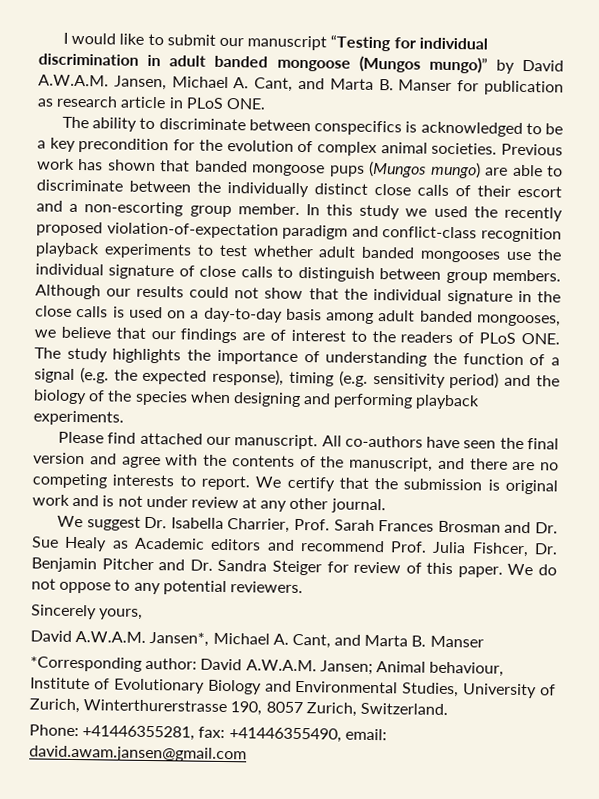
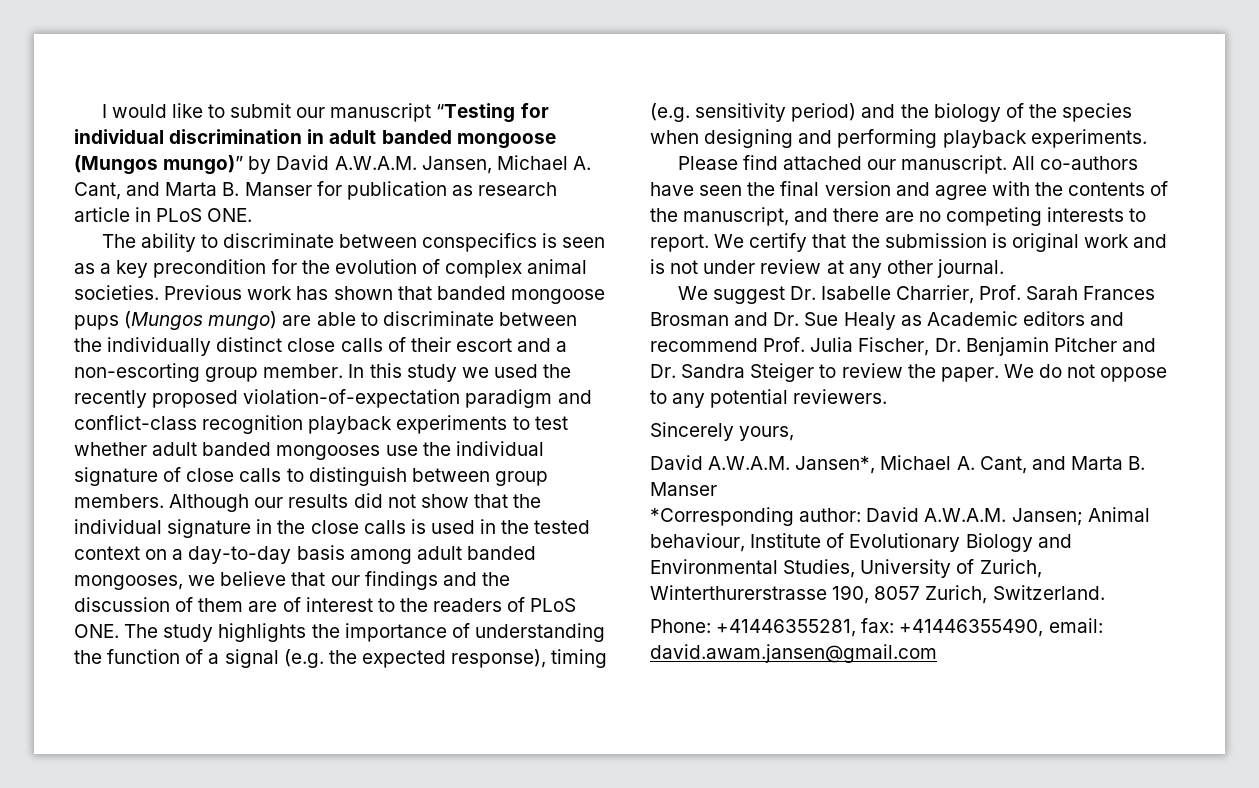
- The ability to discriminate between conspecifics is acknowledged to be a key precondition for the evolution of complex animal societies.
+ The ability to discriminate between conspecifics is seen as a key precondition for the evolution of complex animal societies.
- Although our results could not show that the individual signature in the close calls is used on a day-to-day basis among adult banded mongooses, we believe that our findings are of interest to the readers of PLoS ONE. The study highlights the importance of understanding the function of a signal (e.g. the expected response), timing (e.g. sensitivity period) and the biology of the species when designing and performing playback experiments.
+ Although our results did not show that the individual signature in the close calls is used in the tested context on a day-to-day basis among adult banded mongooses, we believe that our findings and the discussion of them are of interest to the readers of PLoS ONE. The study highlights the importance of understanding the function of a signal (e.g. the expected response), timing (e.g. sensitivity period) and the biology of the species when designing and performing playback experiments.
- We suggest Dr. Isabella Charrier, Prof. Sarah Frances Brosman and Dr. Sue Healy as Academic editors and recommend Prof. Julia Fishcer, Dr. Benjamin Pitcher and Dr. Sandra Steiger for review of this paper.
+ We suggest Dr. Isabelle Charrier, Prof. Sarah Frances Brosman and Dr. Sue Healy as Academic editors and recommend Prof. Julia Fischer, Dr. Benjamin Pitcher and Dr. Sandra Steiger to review the paper.

